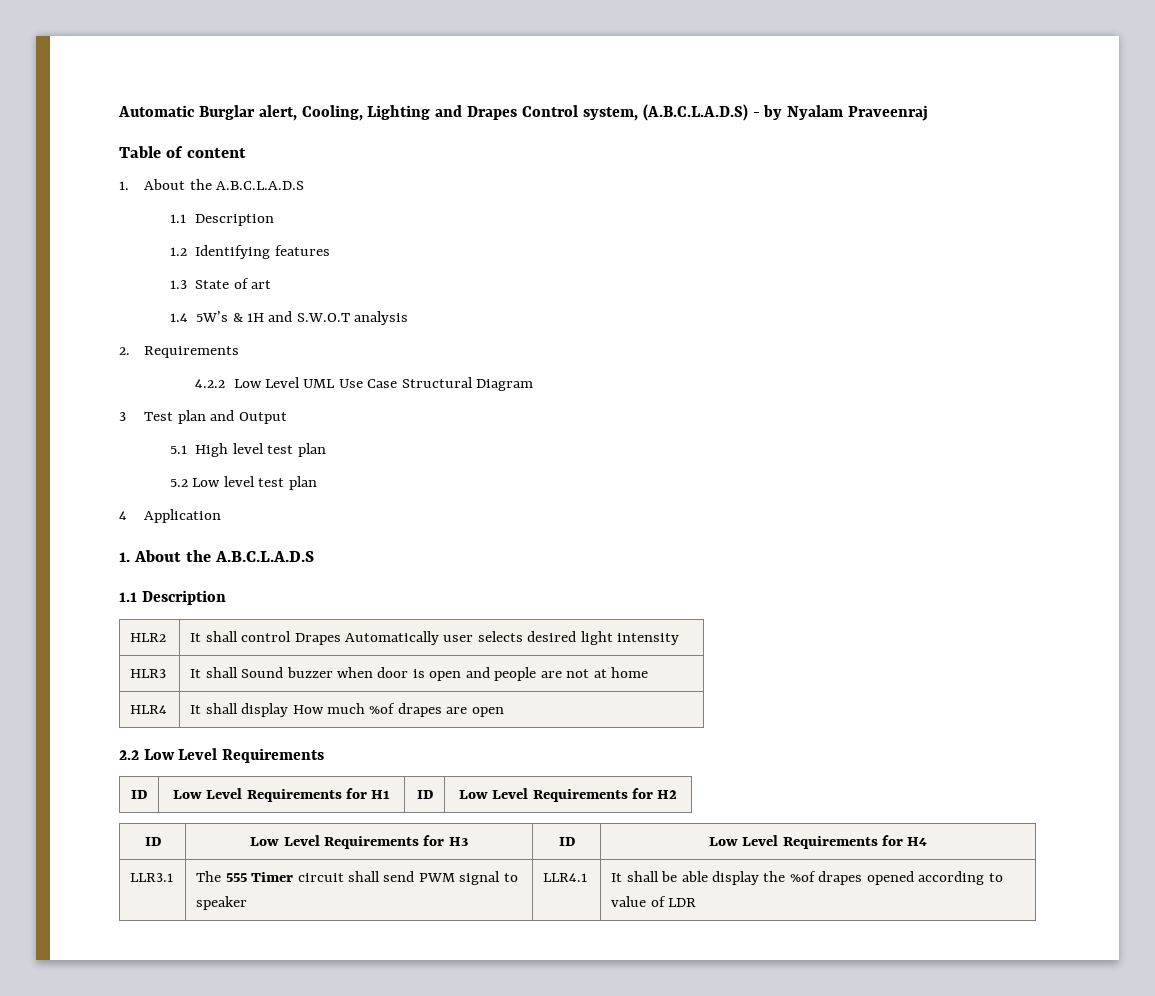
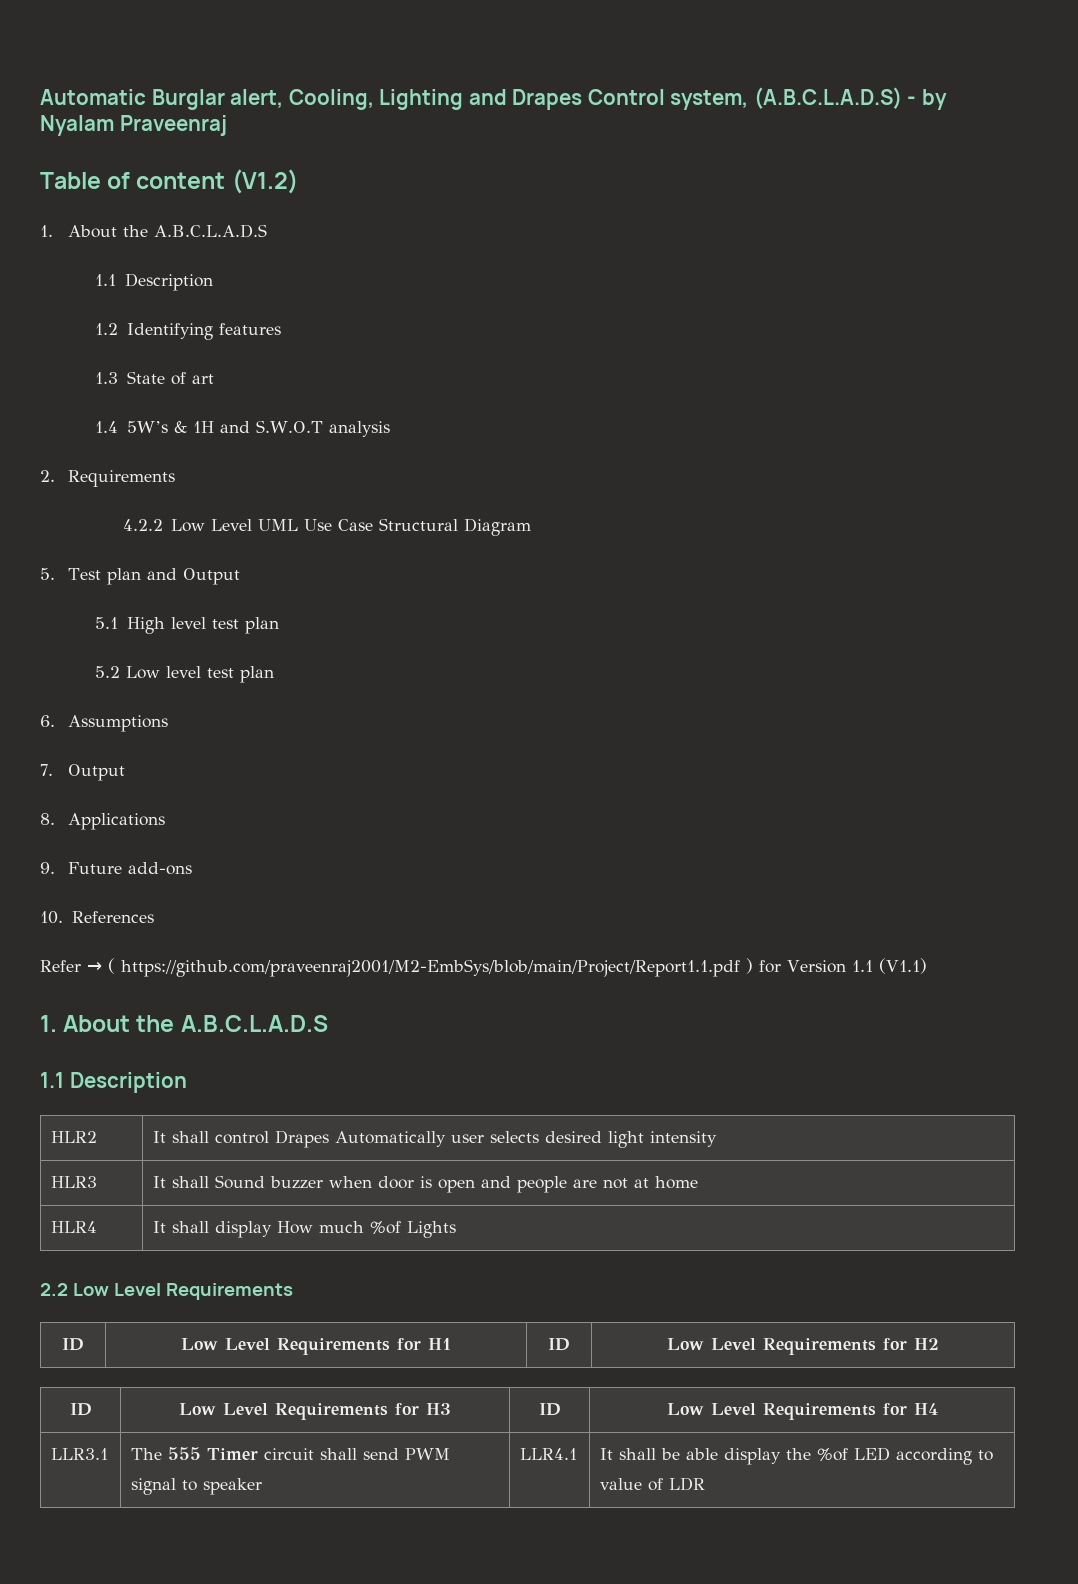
- Table of content
+ Table of content (V1.2)
- 3 Test plan and Output
+ 5. Test plan and Output
- 4 Application
+ 6. Assumptions
+ 7. Output
+ 8. Applications
+ 9. Future add-ons
+ 10. References
+ Refer → ( https://github.com/praveenraj2001/M2-EmbSys/blob/main/Project/Report1.1.pdf ) for Version 1.1 (V1.1)
- HLR4 | It shall display How much %of drapes are open
+ HLR4 | It shall display How much %of Lights
- LLR3.1 | The 555 Timer circuit shall send PWM signal to speaker | LLR4.1 | It shall be able display the %of drapes opened according to value of LDR
+ LLR3.1 | The 555 Timer circuit shall send PWM signal to speaker | LLR4.1 | It shall be able display the %of LED according to value of LDR

